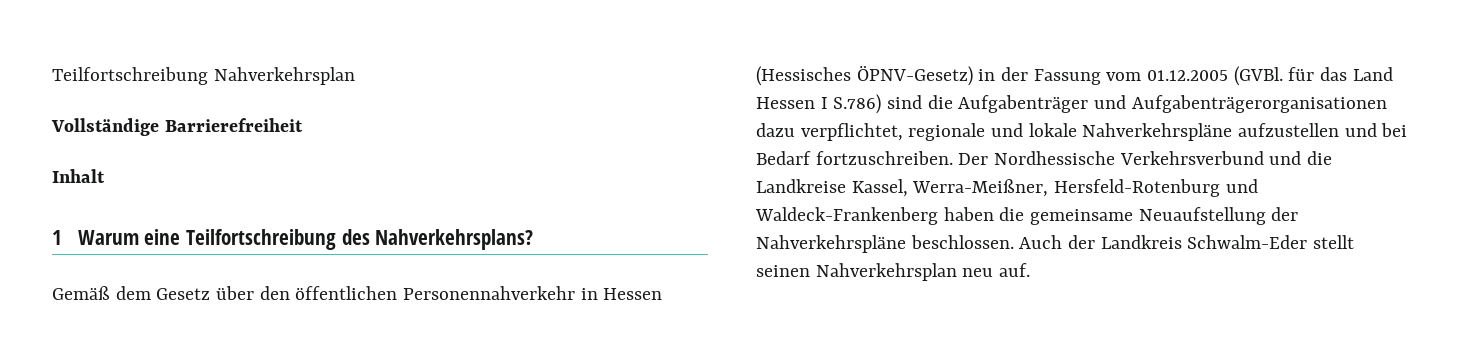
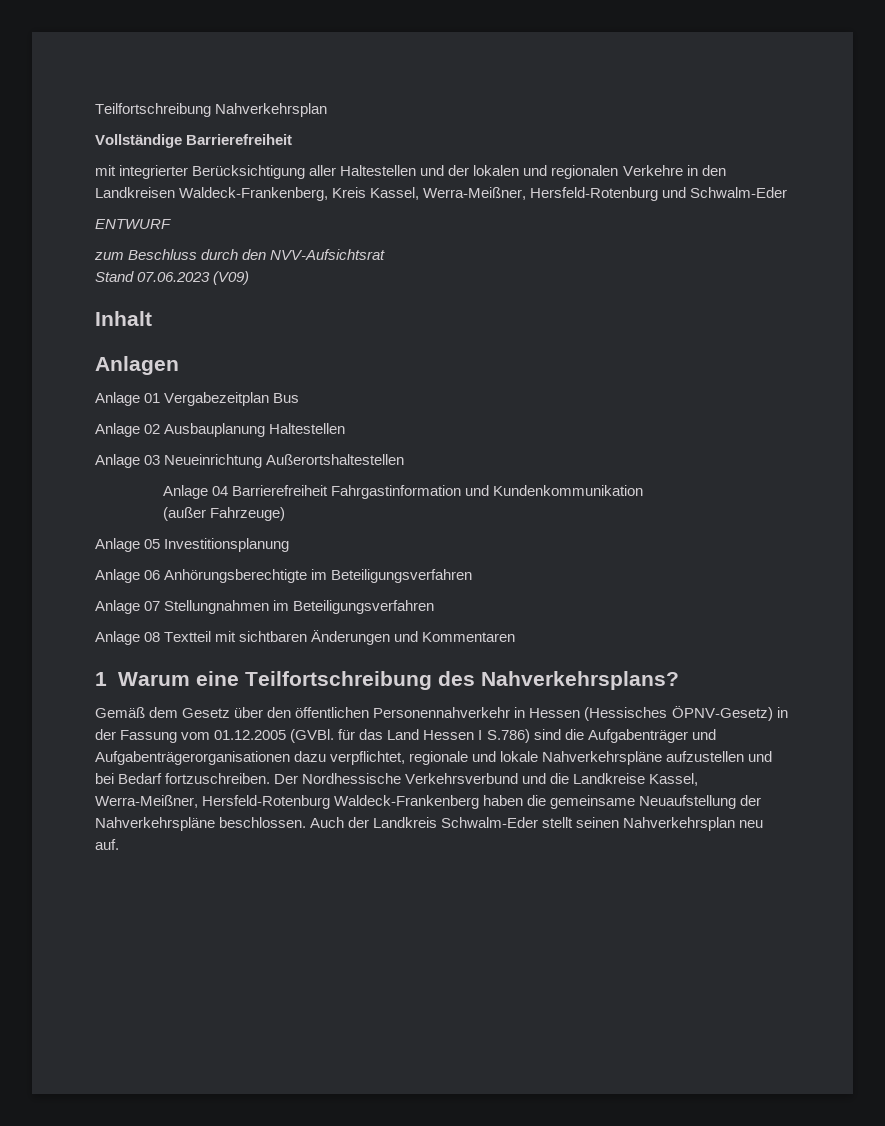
+ mit integrierter Berücksichtigung aller Haltestellen und der lokalen und regionalen Verkehre in den Landkreisen Waldeck-Frankenberg, Kreis Kassel, Werra-Meißner, Hersfeld-Rotenburg und Schwalm-Eder
+ ENTWURF
+ zum Beschluss durch den NVV-Aufsichtsrat
+ Stand 07.06.2023 (V09)
  Inhalt
+ Anlagen
+ Anlage 01 Vergabezeitplan Bus
+ Anlage 02 Ausbauplanung Haltestellen
+ Anlage 03 Neueinrichtung Außerortshaltestellen
+ Anlage 04 Barrierefreiheit Fahrgastinformation und Kundenkommunikation
+ (außer Fahrzeuge)
+ Anlage 05 Investitionsplanung
+ Anlage 06 Anhörungsberechtigte im Beteiligungsverfahren
+ Anlage 07 Stellungnahmen im Beteiligungsverfahren
+ Anlage 08 Textteil mit sichtbaren Änderungen und Kommentaren
- Der Nordhessische Verkehrsverbund und die Landkreise Kassel, Werra-Meißner, Hersfeld-Rotenburg und Waldeck-Frankenberg haben die gemeinsame Neuaufstellung der Nahverkehrspläne beschlossen.
+ Der Nordhessische Verkehrsverbund und die Landkreise Kassel, Werra-Meißner, Hersfeld-Rotenburg Waldeck-Frankenberg haben die gemeinsame Neuaufstellung der Nahverkehrspläne beschlossen.

